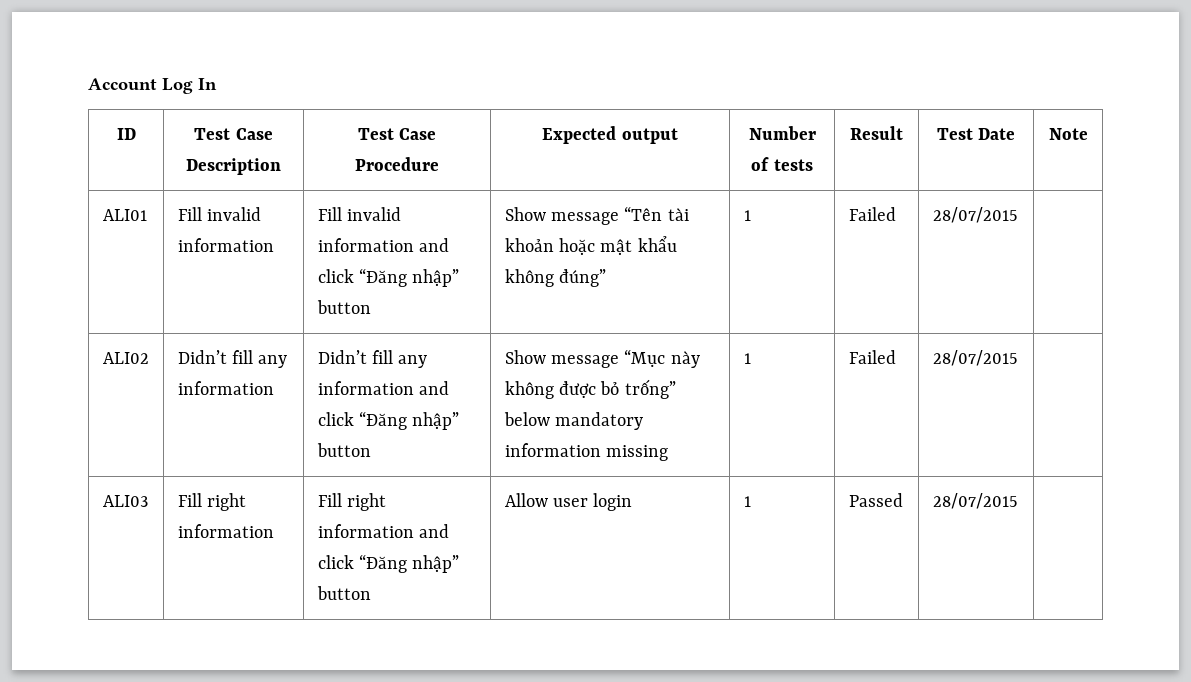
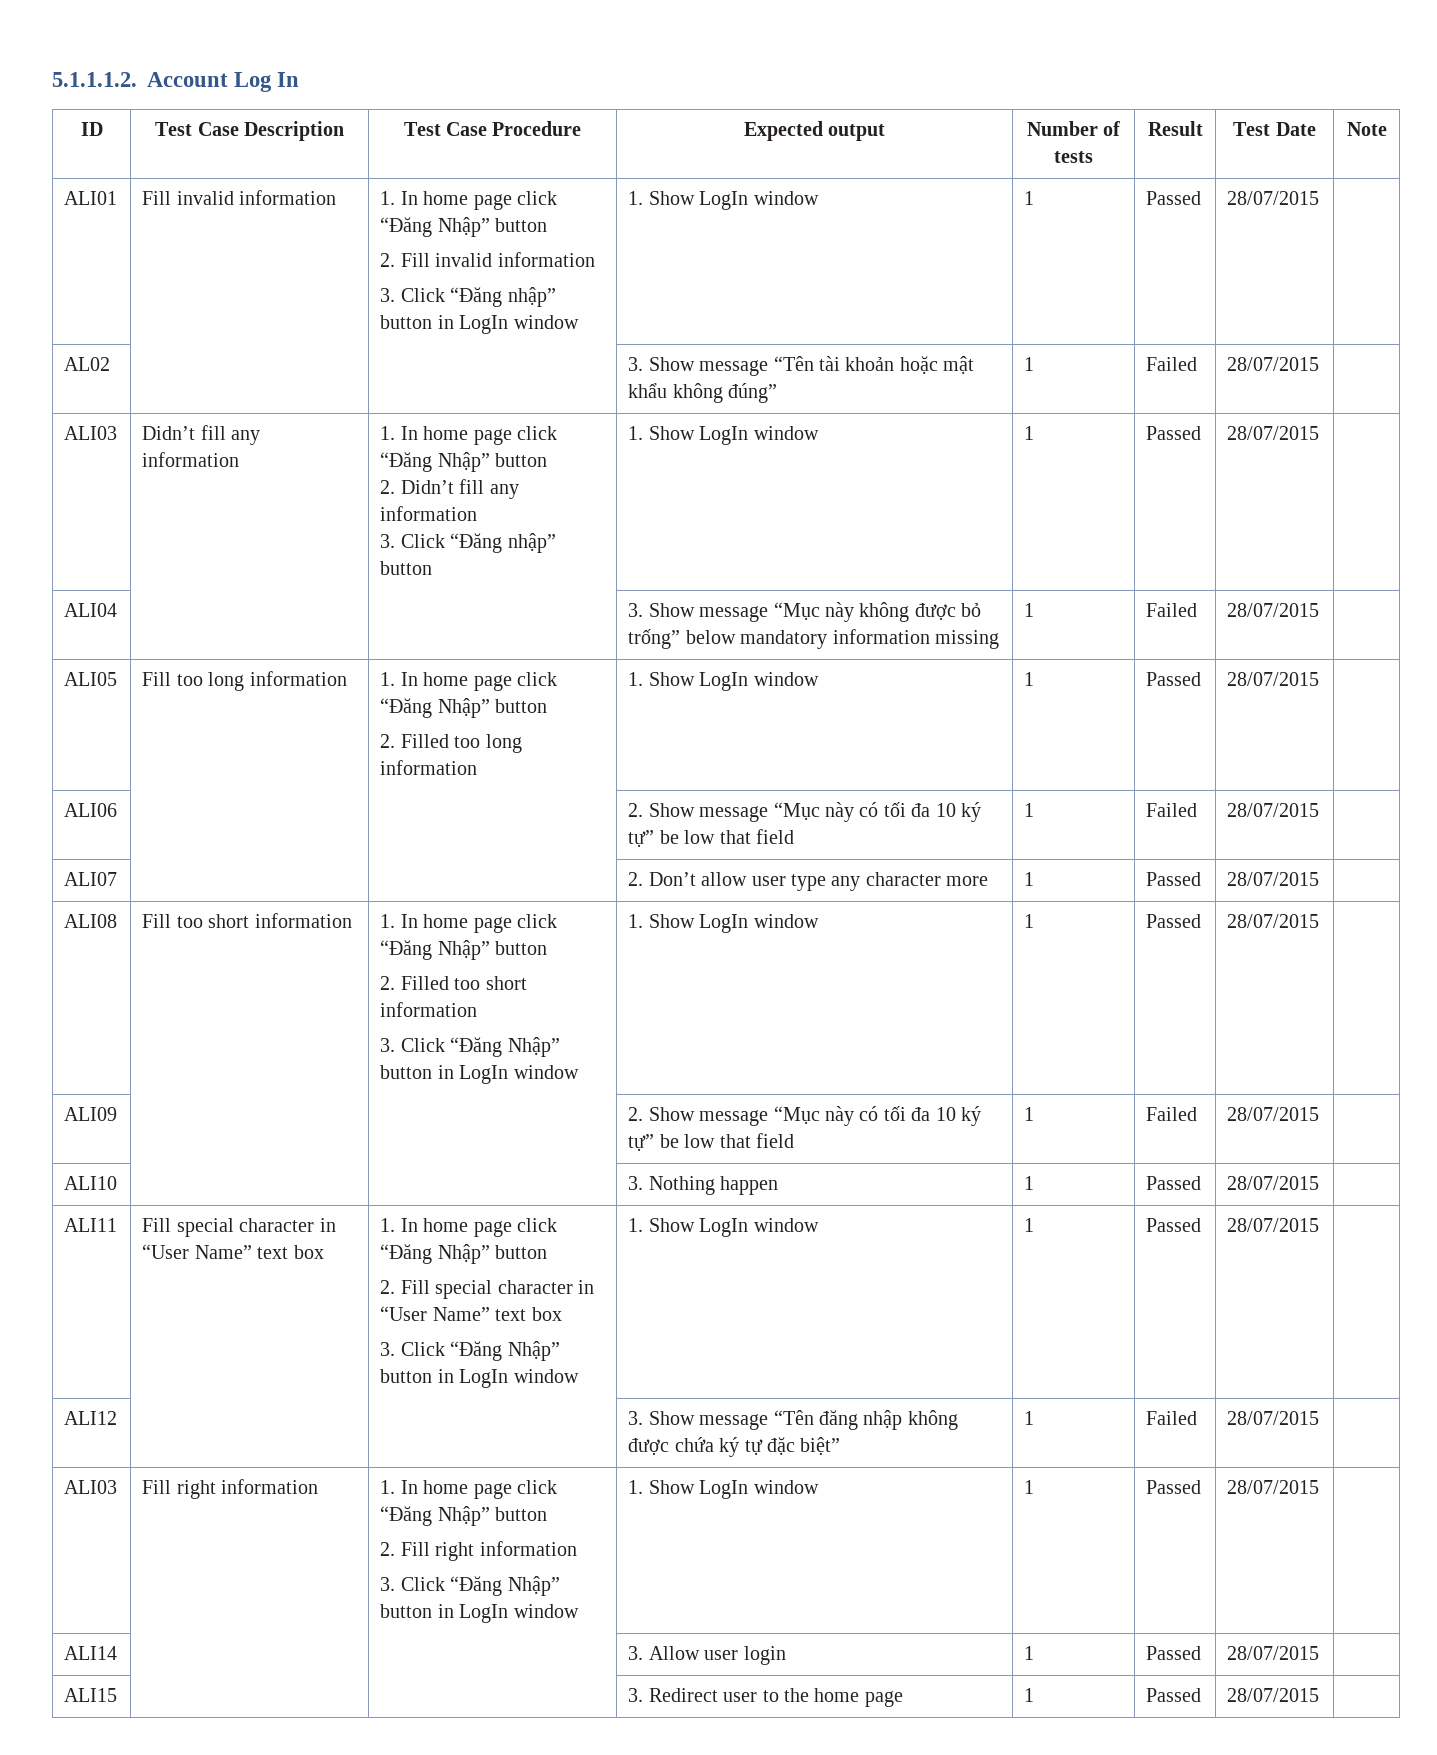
- Account Log In
+ 5.1.1.1.2. Account Log In
- ALI01 | Fill invalid information | Fill invalid information and click “Đăng nhập” button | Show message “Tên tài khoản hoặc mật khẩu không đúng” | 1 | Failed | 28/07/2015 |
+ ALI01 | Fill invalid information | 1. In home page click “Đăng Nhập” button
+ 2. Fill invalid information
+ 3. Click “Đăng nhập” button in LogIn window | 1. Show LogIn window | 1 | Passed | 28/07/2015 |
+ AL02 | | | 3. Show message “Tên tài khoản hoặc mật khẩu không đúng” | 1 | Failed | 28/07/2015 |
- ALI02 | Didn’t fill any information | Didn’t fill any information and click “Đăng nhập” button | Show message “Mục này không được bỏ trống” below mandatory information missing | 1 | Failed | 28/07/2015 |
+ ALI03 | Didn’t fill any information | 1. In home page click “Đăng Nhập” button
+ 2. Didn’t fill any information
+ 3. Click “Đăng nhập” button | 1. Show LogIn window | 1 | Passed | 28/07/2015 |
+ ALI04 | | | 3. Show message “Mục này không được bỏ trống” below mandatory information missing | 1 | Failed | 28/07/2015 |
- ALI03 | Fill right information | Fill right information and click “Đăng nhập” button | Allow user login | 1 | Passed | 28/07/2015 |
+ ALI05 | Fill too long information | 1. In home page click “Đăng Nhập” button
+ 2. Filled too long information | 1. Show LogIn window | 1 | Passed | 28/07/2015 |
+ ALI06 | | | 2. Show message “Mục này có tối đa 10 ký tự” be low that field | 1 | Failed | 28/07/2015 |
+ ALI07 | | | 2. Don’t allow user type any character more | 1 | Passed | 28/07/2015 |
+ ALI08 | Fill too short information | 1. In home page click “Đăng Nhập” button
+ 2. Filled too short information
+ 3. Click “Đăng Nhập” button in LogIn window | 1. Show LogIn window | 1 | Passed | 28/07/2015 |
+ ALI09 | | | 2. Show message “Mục này có tối đa 10 ký tự” be low that field | 1 | Failed | 28/07/2015 |
+ ALI10 | | | 3. Nothing happen | 1 | Passed | 28/07/2015 |
+ ALI11 | Fill special character in “User Name” text box | 1. In home page click “Đăng Nhập” button
+ 2. Fill special character in “User Name” text box
+ 3. Click “Đăng Nhập” button in LogIn window | 1. Show LogIn window | 1 | Passed | 28/07/2015 |
+ ALI12 | | | 3. Show message “Tên đăng nhập không được chứa ký tự đặc biệt” | 1 | Failed | 28/07/2015 |
+ ALI03 | Fill right information | 1. In home page click “Đăng Nhập” button
+ 2. Fill right information
+ 3. Click “Đăng Nhập” button in LogIn window | 1. Show LogIn window | 1 | Passed | 28/07/2015 |
+ ALI14 | | | 3. Allow user login | 1 | Passed | 28/07/2015 |
+ ALI15 | | | 3. Redirect user to the home page | 1 | Passed | 28/07/2015 |

